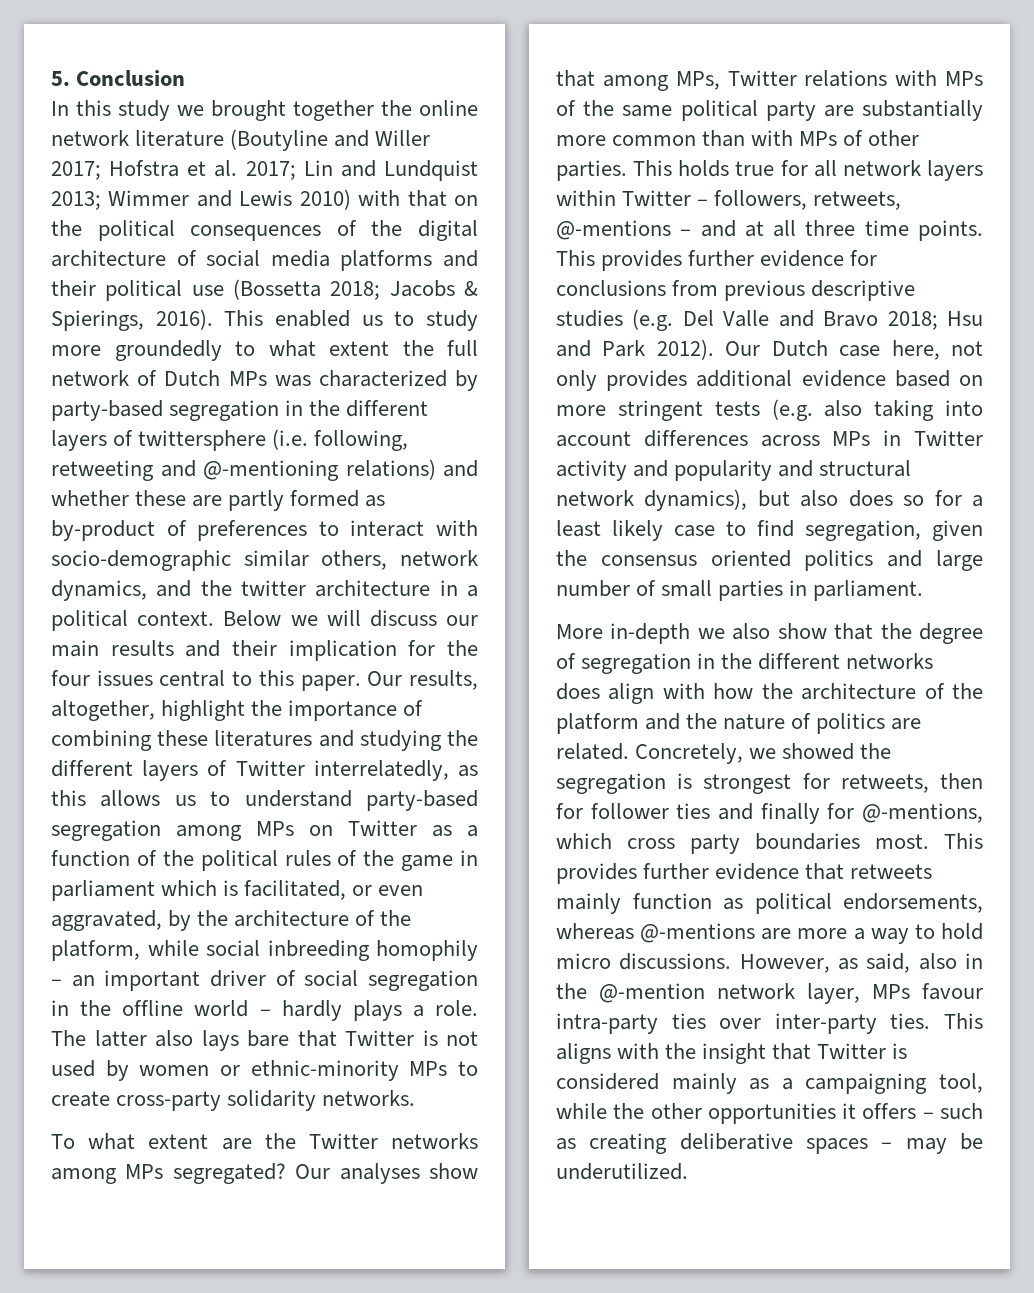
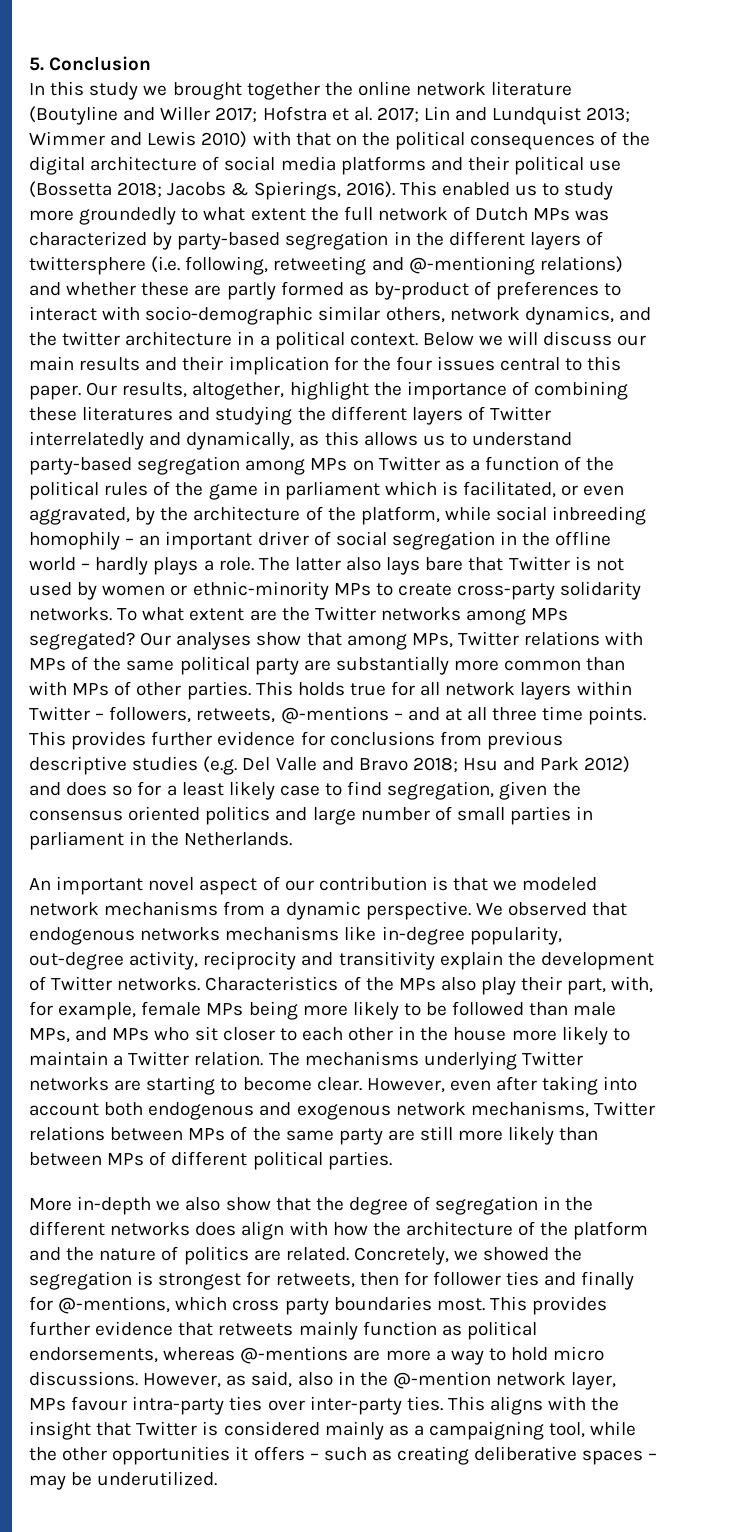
- Our results, altogether, highlight the importance of combining these literatures and studying the different layers of Twitter interrelatedly, as this allows us to understand party-based segregation among MPs on Twitter as a function of the political rules of the game in parliament which is facilitated, or even aggravated, by the architecture of the platform, while social inbreeding homophily – an important driver of social segregation in the offline world – hardly plays a role.
+ Our results, altogether, highlight the importance of combining these literatures and studying the different layers of Twitter interrelatedly and dynamically, as this allows us to understand party-based segregation among MPs on Twitter as a function of the political rules of the game in parliament which is facilitated, or even aggravated, by the architecture of the platform, while social inbreeding homophily – an important driver of social segregation in the offline world – hardly plays a role.
- The latter also lays bare that Twitter is not used by women or ethnic-minority MPs to create cross-party solidarity networks.
- To what extent are the Twitter networks among MPs segregated?
+ The latter also lays bare that Twitter is not used by women or ethnic-minority MPs to create cross-party solidarity networks. To what extent are the Twitter networks among MPs segregated?
- This provides further evidence for conclusions from previous descriptive studies (e.g. Del Valle and Bravo 2018; Hsu and Park 2012). Our Dutch case here, not only provides additional evidence based on more stringent tests (e.g. also taking into account differences across MPs in Twitter activity and popularity and structural network dynamics), but also does so for a least likely case to find segregation, given the consensus oriented politics and large number of small parties in parliament.
+ This provides further evidence for conclusions from previous descriptive studies (e.g. Del Valle and Bravo 2018; Hsu and Park 2012) and does so for a least likely case to find segregation, given the consensus oriented politics and large number of small parties in parliament in the Netherlands.
+ An important novel aspect of our contribution is that we modeled network mechanisms from a dynamic perspective. We observed that endogenous networks mechanisms like in-degree popularity, out-degree activity, reciprocity and transitivity explain the development of Twitter networks. Characteristics of the MPs also play their part, with, for example, female MPs being more likely to be followed than male MPs, and MPs who sit closer to each other in the house more likely to maintain a Twitter relation. The mechanisms underlying Twitter networks are starting to become clear. However, even after taking into account both endogenous and exogenous network mechanisms, Twitter relations between MPs of the same party are still more likely than between MPs of different political parties.

